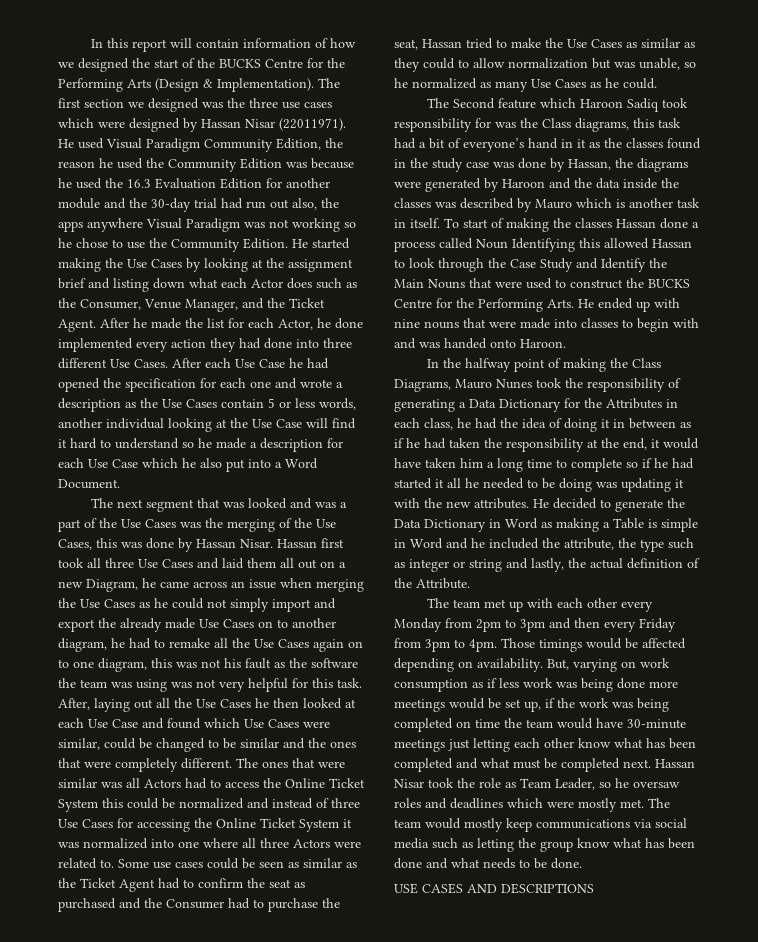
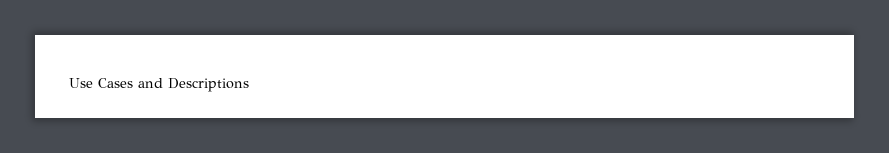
- In this report will contain information of how we designed the start of the BUCKS Centre for the Performing Arts (Design & Implementation). The first section we designed was the three use cases which were designed by Hassan Nisar (22011971). He used Visual Paradigm Community Edition, the reason he used the Community Edition was because he used the 16.3 Evaluation Edition for another module and the 30-day trial had run out also, the apps anywhere Visual Paradigm was not working so he chose to use the Community Edition. He started making the Use Cases by looking at the assignment brief and listing down what each Actor does such as the Consumer, Venue Manager, and the Ticket Agent. After he made the list for each Actor, he done implemented every action they had done into three different Use Cases. After each Use Case he had opened the specification for each one and wrote a description as the Use Cases contain 5 or less words, another individual looking at the Use Case will find it hard to understand so he made a description for each Use Case which he also put into a Word Document.
- The next segment that was looked and was a part of the Use Cases was the merging of the Use Cases, this was done by Hassan Nisar. Hassan first took all three Use Cases and laid them all out on a new Diagram, he came across an issue when merging the Use Cases as he could not simply import and export the already made Use Cases on to another diagram, he had to remake all the Use Cases again on to one diagram, this was not his fault as the software the team was using was not very helpful for this task. After, laying out all the Use Cases he then looked at each Use Case and found which Use Cases were similar, could be changed to be similar and the ones that were completely different. The ones that were similar was all Actors had to access the Online Ticket System this could be normalized and instead of three Use Cases for accessing the Online Ticket System it was normalized into one where all three Actors were related to. Some use cases could be seen as similar as the Ticket Agent had to confirm the seat as purchased and the Consumer had to purchase the seat, Hassan tried to make the Use Cases as similar as they could to allow normalization but was unable, so he normalized as many Use Cases as he could.
- The Second feature which Haroon Sadiq took responsibility for was the Class diagrams, this task had a bit of everyone’s hand in it as the classes found in the study case was done by Hassan, the diagrams were generated by Haroon and the data inside the classes was described by Mauro which is another task in itself. To start of making the classes Hassan done a process called Noun Identifying this allowed Hassan to look through the Case Study and Identify the Main Nouns that were used to construct the BUCKS Centre for the Performing Arts. He ended up with nine nouns that were made into classes to begin with and was handed onto Haroon.
- In the halfway point of making the Class Diagrams, Mauro Nunes took the responsibility of generating a Data Dictionary for the Attributes in each class, he had the idea of doing it in between as if he had taken the responsibility at the end, it would have taken him a long time to complete so if he had started it all he needed to be doing was updating it with the new attributes. He decided to generate the Data Dictionary in Word as making a Table is simple in Word and he included the attribute, the type such as integer or string and lastly, the actual definition of the Attribute.
- The team met up with each other every Monday from 2pm to 3pm and then every Friday from 3pm to 4pm. Those timings would be affected depending on availability. But, varying on work consumption as if less work was being done more meetings would be set up, if the work was being completed on time the team would have 30-minute meetings just letting each other know what has been completed and what must be completed next. Hassan Nisar took the role as Team Leader, so he oversaw roles and deadlines which were mostly met. The team would mostly keep communications via social media such as letting the group know what has been done and what needs to be done.
- USE CASES AND DESCRIPTIONS
+ Use Cases and Descriptions

